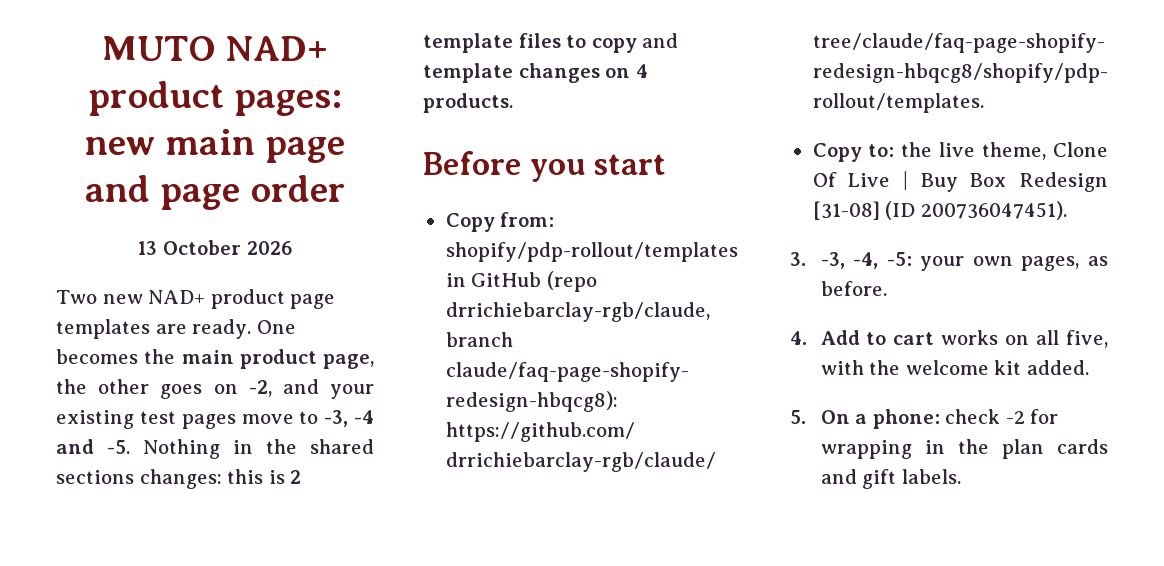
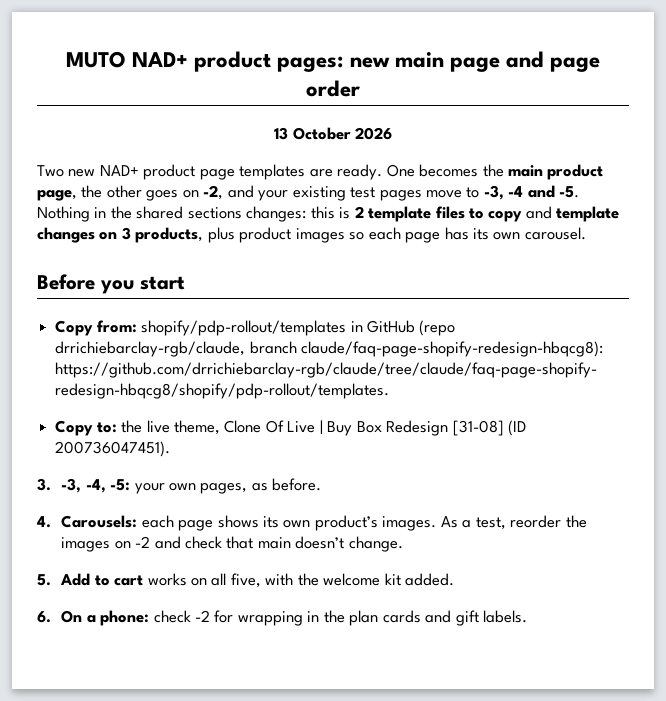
- Nothing in the shared sections changes: this is 2 template files to copy and template changes on 4 products.
+ Nothing in the shared sections changes: this is 2 template files to copy and template changes on 3 products, plus product images so each page has its own carousel.
- 4. Add to cart works on all five, with the welcome kit added.
+ 4. Carousels: each page shows its own product’s images. As a test, reorder the images on -2 and check that main doesn’t change.
+ 5. Add to cart works on all five, with the welcome kit added.
- 5. On a phone: check -2 for wrapping in the plan cards and gift labels.
+ 6. On a phone: check -2 for wrapping in the plan cards and gift labels.

